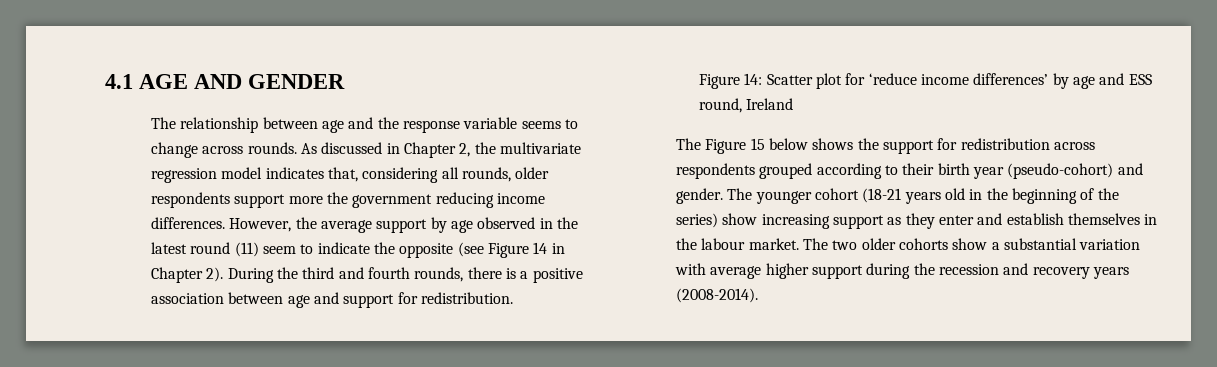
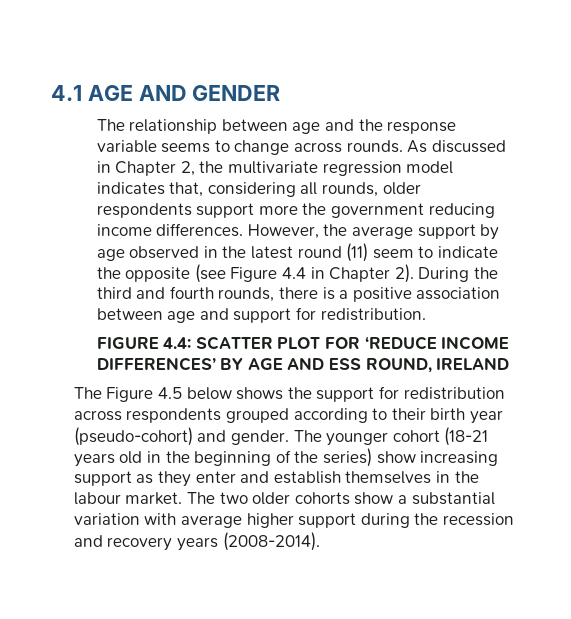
- However, the average support by age observed in the latest round (11) seem to indicate the opposite (see Figure 14 in Chapter 2).
+ However, the average support by age observed in the latest round (11) seem to indicate the opposite (see Figure 4.4 in Chapter 2).
- Figure 14: Scatter plot for ‘reduce income differences’ by age and ESS round, Ireland
+ FIGURE 4.4: SCATTER PLOT FOR ‘REDUCE INCOME DIFFERENCES’ BY AGE AND ESS ROUND, IRELAND
- The Figure 15 below shows the support for redistribution across respondents grouped according to their birth year (pseudo-cohort) and gender.
+ The Figure 4.5 below shows the support for redistribution across respondents grouped according to their birth year (pseudo-cohort) and gender.

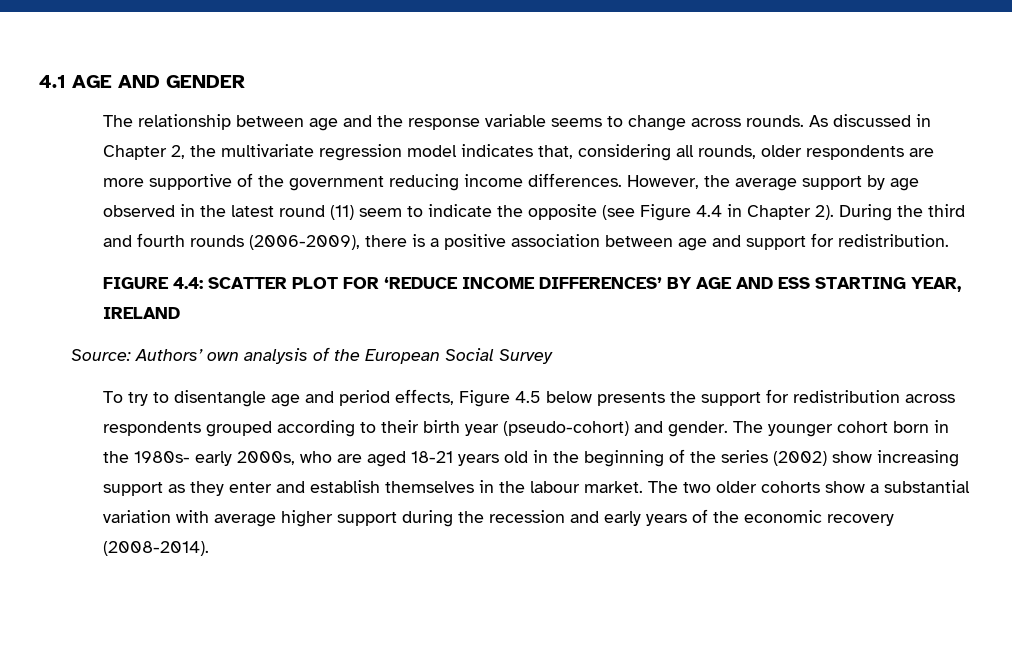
- As discussed in Chapter 2, the multivariate regression model indicates that, considering all rounds, older respondents support more the government reducing income differences.
+ As discussed in Chapter 2, the multivariate regression model indicates that, considering all rounds, older respondents are more supportive of the government reducing income differences.
- During the third and fourth rounds, there is a positive association between age and support for redistribution.
+ During the third and fourth rounds (2006-2009), there is a positive association between age and support for redistribution.
- FIGURE 4.4: SCATTER PLOT FOR ‘REDUCE INCOME DIFFERENCES’ BY AGE AND ESS ROUND, IRELAND
+ FIGURE 4.4: SCATTER PLOT FOR ‘REDUCE INCOME DIFFERENCES’ BY AGE AND ESS STARTING YEAR, IRELAND
- The Figure 4.5 below shows the support for redistribution across respondents grouped according to their birth year (pseudo-cohort) and gender.
+ Source: Authors’ own analysis of the European Social Survey
+ To try to disentangle age and period effects, Figure 4.5 below presents the support for redistribution across respondents grouped according to their birth year (pseudo-cohort) and gender.
- The younger cohort (18-21 years old in the beginning of the series) show increasing support as they enter and establish themselves in the labour market.
+ The younger cohort born in the 1980s- early 2000s, who are aged 18-21 years old in the beginning of the series (2002) show increasing support as they enter and establish themselves in the labour market.
- The two older cohorts show a substantial variation with average higher support during the recession and recovery years (2008-2014).
+ The two older cohorts show a substantial variation with average higher support during the recession and early years of the economic recovery (2008-2014).

